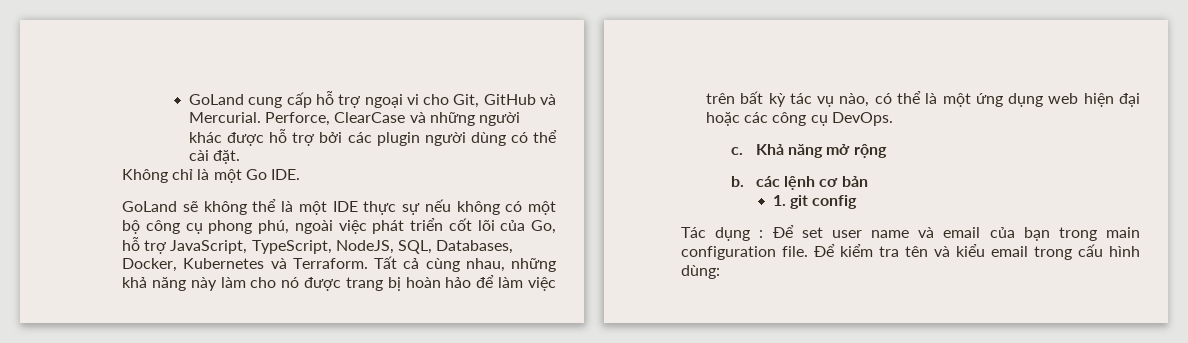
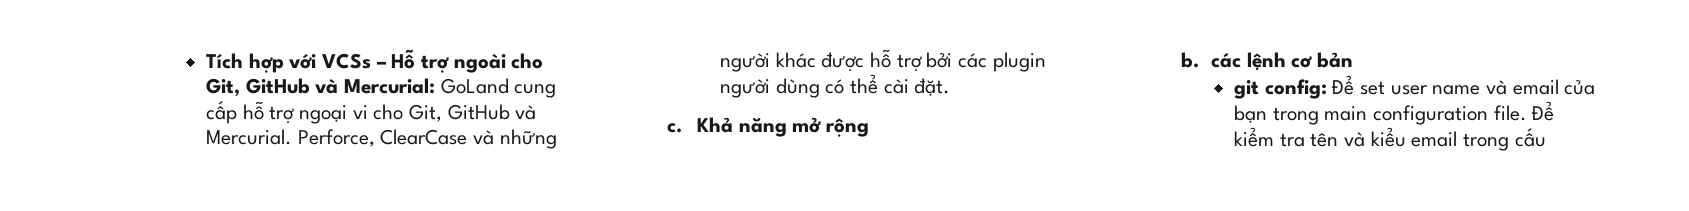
- GoLand cung cấp hỗ trợ ngoại vi cho Git, GitHub và Mercurial.
+ Tích hợp với VCSs – Hỗ trợ ngoài cho Git, GitHub và Mercurial: GoLand cung cấp hỗ trợ ngoại vi cho Git, GitHub và Mercurial.
- Không chỉ là một Go IDE.
- GoLand sẽ không thể là một IDE thực sự nếu không có một bộ công cụ phong phú, ngoài việc phát triển cốt lõi của Go, hỗ trợ JavaScript, TypeScript, NodeJS, SQL, Databases, Docker, Kubernetes và Terraform. Tất cả cùng nhau, những khả năng này làm cho nó được trang bị hoàn hảo để làm việc trên bất kỳ tác vụ nào, có thể là một ứng dụng web hiện đại hoặc các công cụ DevOps.
- 1. git config
- Tác dụng : Để set user name và email của bạn trong main configuration file.
+ git config: Để set user name và email của bạn trong main configuration file.
- Để kiểm tra tên và kiểu email trong cấu hình dùng:
+ Để kiểm tra tên và kiểu email trong cấu

